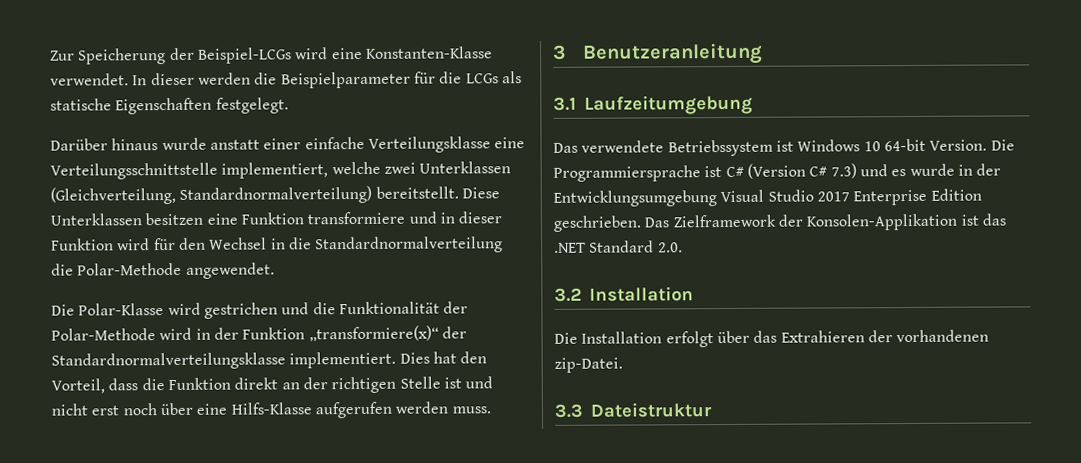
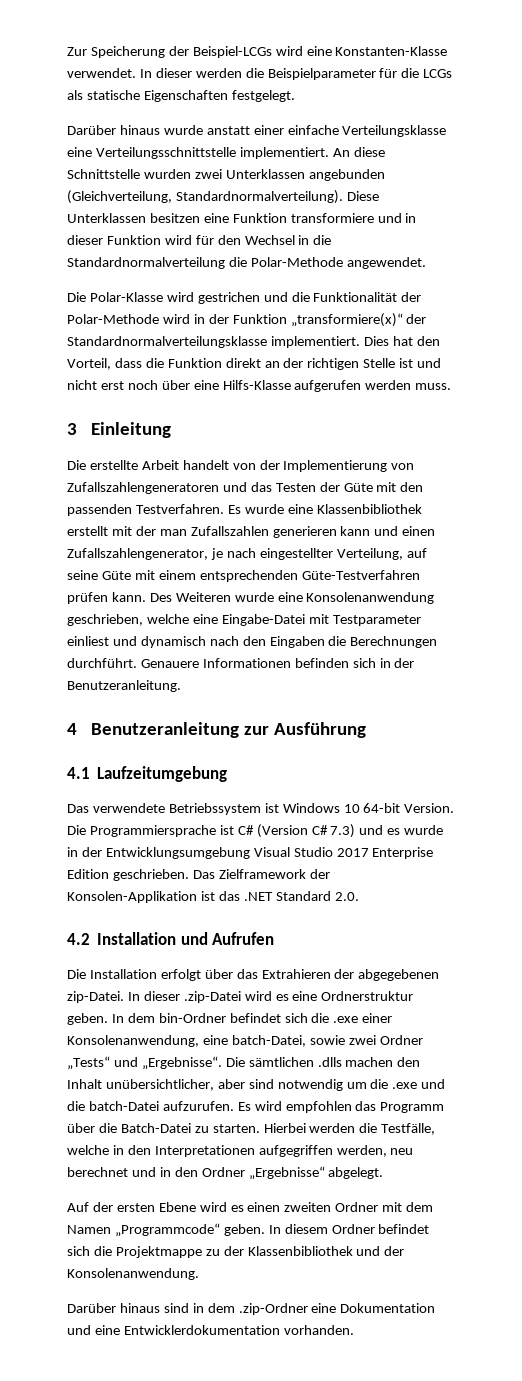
- Darüber hinaus wurde anstatt einer einfache Verteilungsklasse eine Verteilungsschnittstelle implementiert, welche zwei Unterklassen (Gleichverteilung, Standardnormalverteilung) bereitstellt.
+ Darüber hinaus wurde anstatt einer einfache Verteilungsklasse eine Verteilungsschnittstelle implementiert. An diese Schnittstelle wurden zwei Unterklassen angebunden (Gleichverteilung, Standardnormalverteilung).
- 3 Benutzeranleitung
- 3.1 Laufzeitumgebung
+ 3 Einleitung
+ Die erstellte Arbeit handelt von der Implementierung von Zufallszahlengeneratoren und das Testen der Güte mit den passenden Testverfahren. Es wurde eine Klassenbibliothek erstellt mit der man Zufallszahlen generieren kann und einen Zufallszahlengenerator, je nach eingestellter Verteilung, auf seine Güte mit einem entsprechenden Güte-Testverfahren prüfen kann. Des Weiteren wurde eine Konsolenanwendung geschrieben, welche eine Eingabe-Datei mit Testparameter einliest und dynamisch nach den Eingaben die Berechnungen durchführt. Genauere Informationen befinden sich in der Benutzeranleitung.
+ 4 Benutzeranleitung zur Ausführung
+ 4.1 Laufzeitumgebung
- 3.2 Installation
+ 4.2 Installation und Aufrufen
- Die Installation erfolgt über das Extrahieren der vorhandenen zip-Datei.
- 3.3 Dateistruktur
+ Die Installation erfolgt über das Extrahieren der abgegebenen zip-Datei. In dieser .zip-Datei wird es eine Ordnerstruktur geben. In dem bin-Ordner befindet sich die .exe einer Konsolenanwendung, eine batch-Datei, sowie zwei Ordner „Tests“ und „Ergebnisse“. Die sämtlichen .dlls machen den Inhalt unübersichtlicher, aber sind notwendig um die .exe und die batch-Datei aufzurufen. Es wird empfohlen das Programm über die Batch-Datei zu starten. Hierbei werden die Testfälle, welche in den Interpretationen aufgegriffen werden, neu berechnet und in den Ordner „Ergebnisse“ abgelegt.
+ Auf der ersten Ebene wird es einen zweiten Ordner mit dem Namen „Programmcode“ geben. In diesem Ordner befindet sich die Projektmappe zu der Klassenbibliothek und der Konsolenanwendung.
+ Darüber hinaus sind in dem .zip-Ordner eine Dokumentation und eine Entwicklerdokumentation vorhanden.

